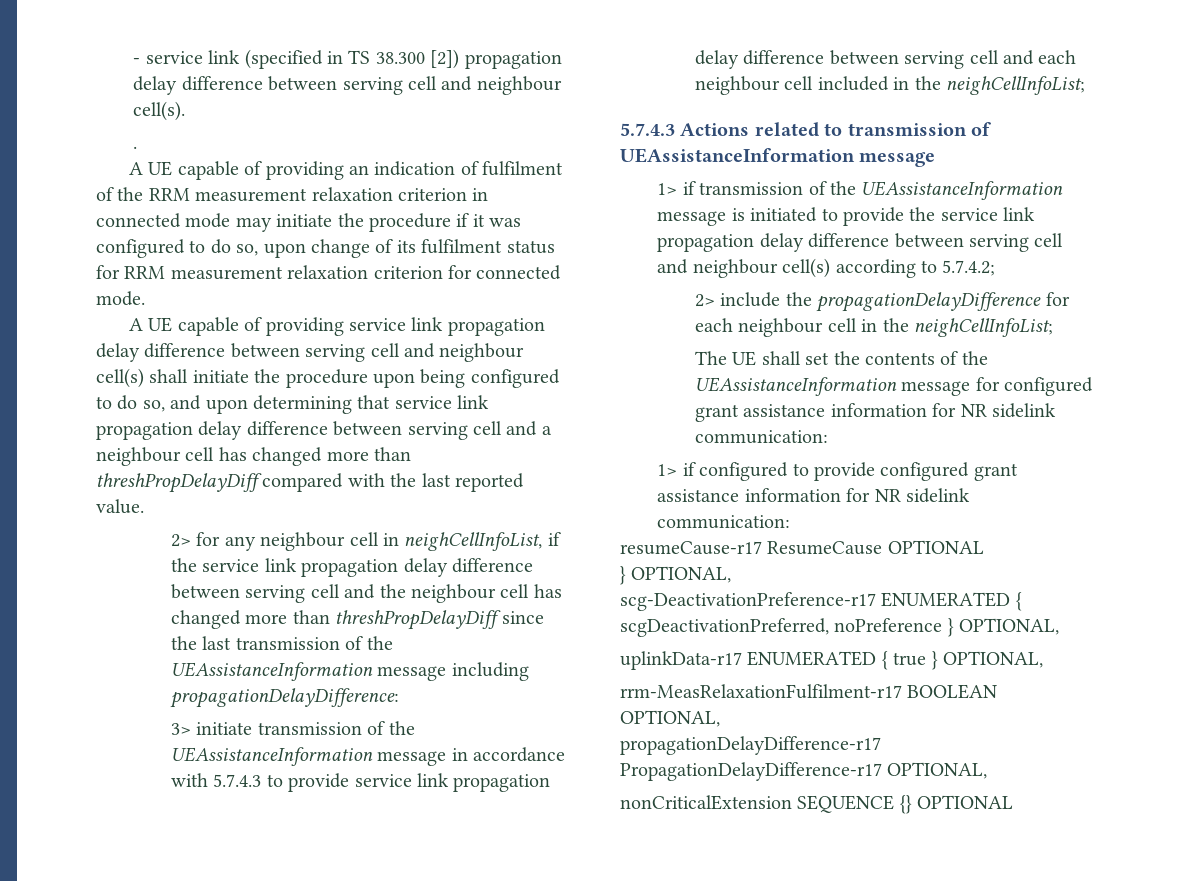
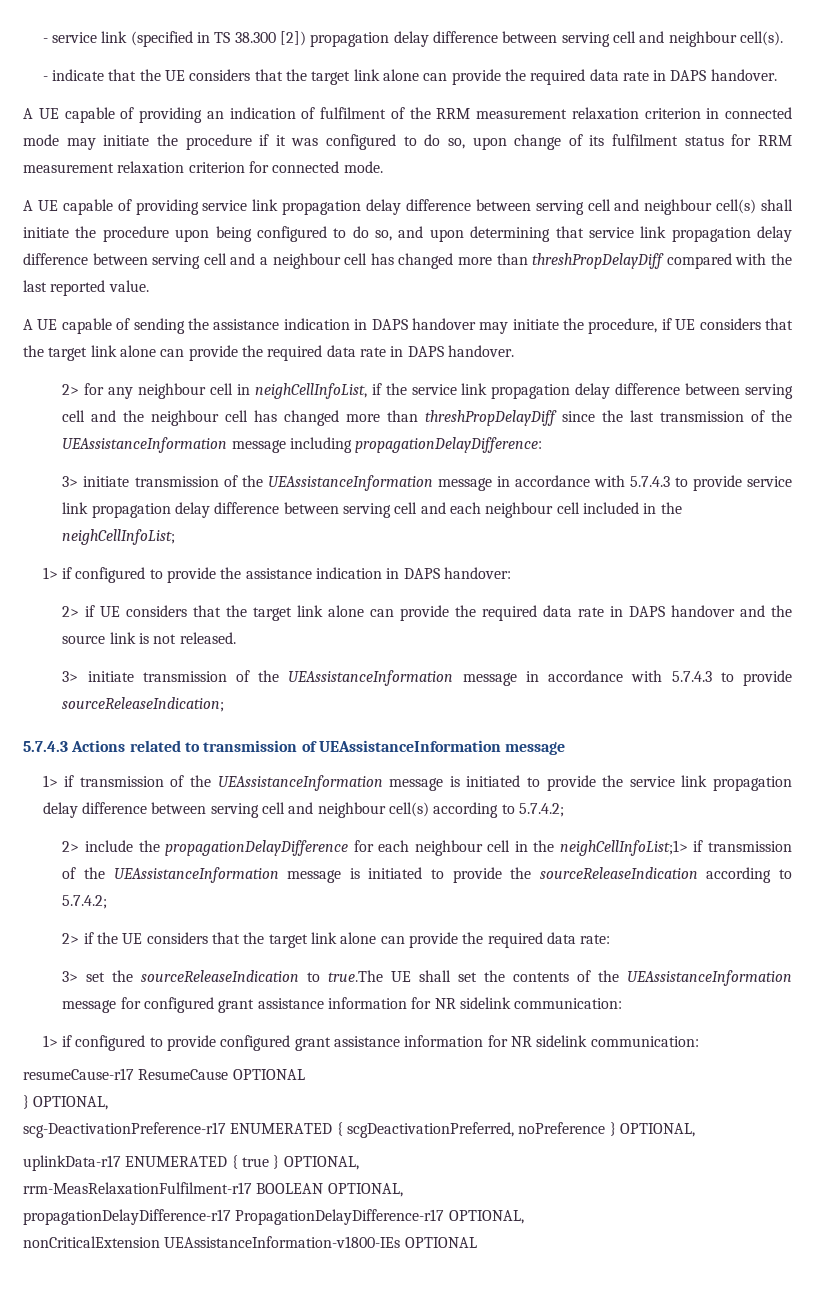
- .
+ - indicate that the UE considers that the target link alone can provide the required data rate in DAPS handover.
+ A UE capable of sending the assistance indication in DAPS handover may initiate the procedure, if UE considers that the target link alone can provide the required data rate in DAPS handover.
+ 1> if configured to provide the assistance indication in DAPS handover:
+ 2> if UE considers that the target link alone can provide the required data rate in DAPS handover and the source link is not released.
+ 3> initiate transmission of the UEAssistanceInformation message in accordance with 5.7.4.3 to provide sourceReleaseIndication;
- 2> include the propagationDelayDifference for each neighbour cell in the neighCellInfoList;
- The UE shall set the contents of the UEAssistanceInformation message for configured grant assistance information for NR sidelink communication:
+ 2> include the propagationDelayDifference for each neighbour cell in the neighCellInfoList;1> if transmission of the UEAssistanceInformation message is initiated to provide the sourceReleaseIndication according to 5.7.4.2;
+ 2> if the UE considers that the target link alone can provide the required data rate:
+ 3> set the sourceReleaseIndication to true.The UE shall set the contents of the UEAssistanceInformation message for configured grant assistance information for NR sidelink communication:
- nonCriticalExtension SEQUENCE {} OPTIONAL
+ nonCriticalExtension UEAssistanceInformation-v1800-IEs OPTIONAL

